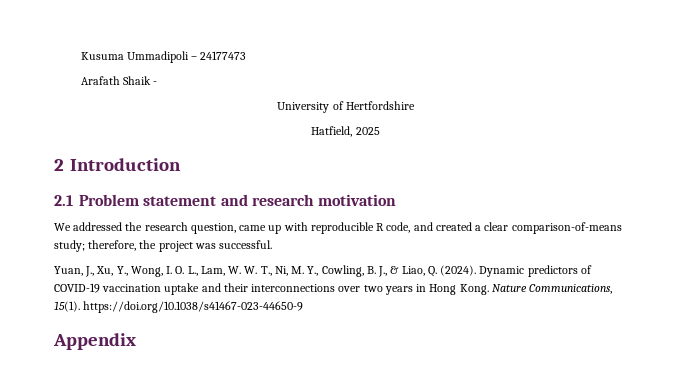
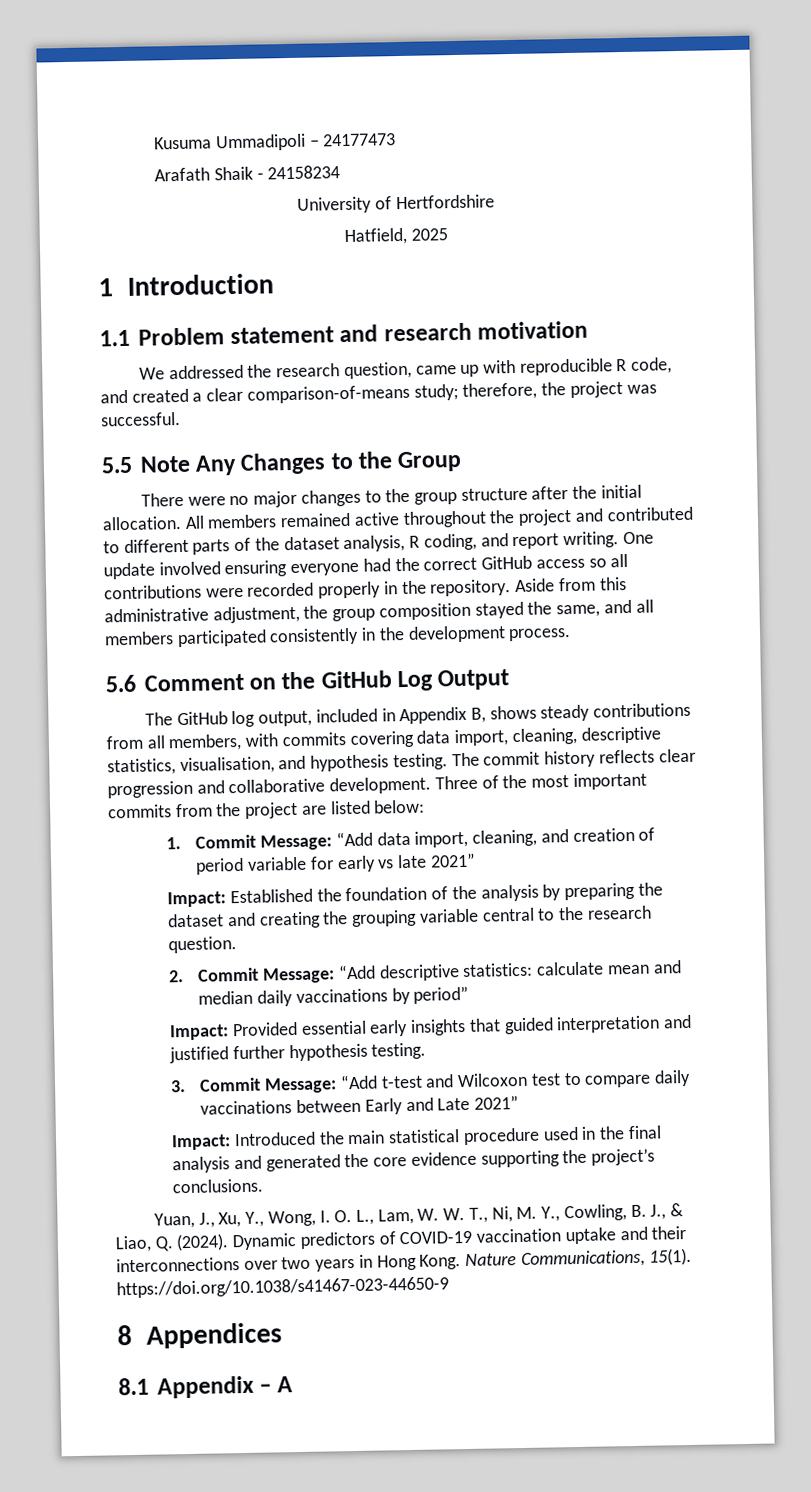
- Arafath Shaik -
+ Arafath Shaik - 24158234
- 2 Introduction
+ 1 Introduction
- 2.1 Problem statement and research motivation
+ 1.1 Problem statement and research motivation
+ 5.5 Note Any Changes to the Group
+ There were no major changes to the group structure after the initial allocation. All members remained active throughout the project and contributed to different parts of the dataset analysis, R coding, and report writing. One update involved ensuring everyone had the correct GitHub access so all contributions were recorded properly in the repository. Aside from this administrative adjustment, the group composition stayed the same, and all members participated consistently in the development process.
+ 5.6 Comment on the GitHub Log Output
+ The GitHub log output, included in Appendix B, shows steady contributions from all members, with commits covering data import, cleaning, descriptive statistics, visualisation, and hypothesis testing. The commit history reflects clear progression and collaborative development. Three of the most important commits from the project are listed below:
+ 1. Commit Message: “Add data import, cleaning, and creation of period variable for early vs late 2021”
+ Impact: Established the foundation of the analysis by preparing the dataset and creating the grouping variable central to the research question.
+ 2. Commit Message: “Add descriptive statistics: calculate mean and median daily vaccinations by period”
+ Impact: Provided essential early insights that guided interpretation and justified further hypothesis testing.
+ 3. Commit Message: “Add t-test and Wilcoxon test to compare daily vaccinations between Early and Late 2021”
+ Impact: Introduced the main statistical procedure used in the final analysis and generated the core evidence supporting the project’s conclusions.
- Appendix
+ 8 Appendices
+ 8.1 Appendix – A

